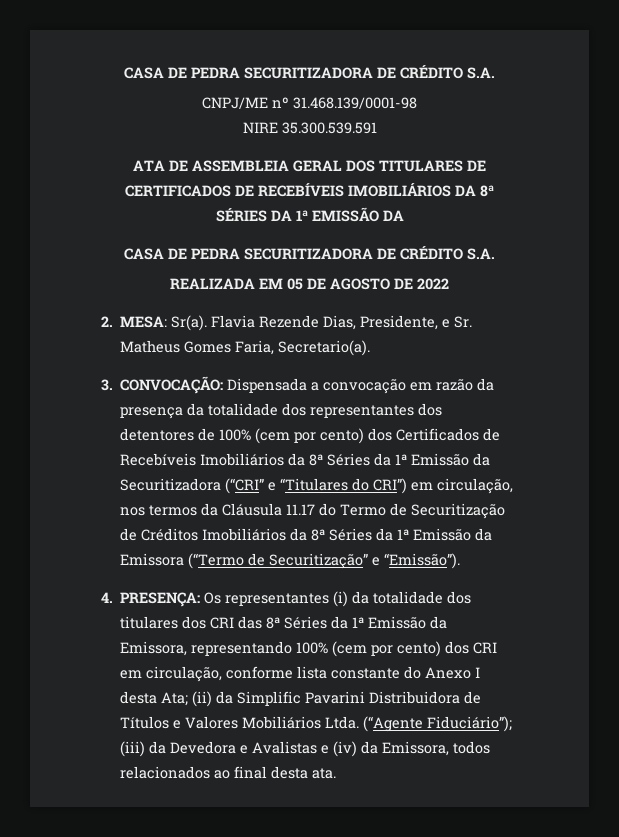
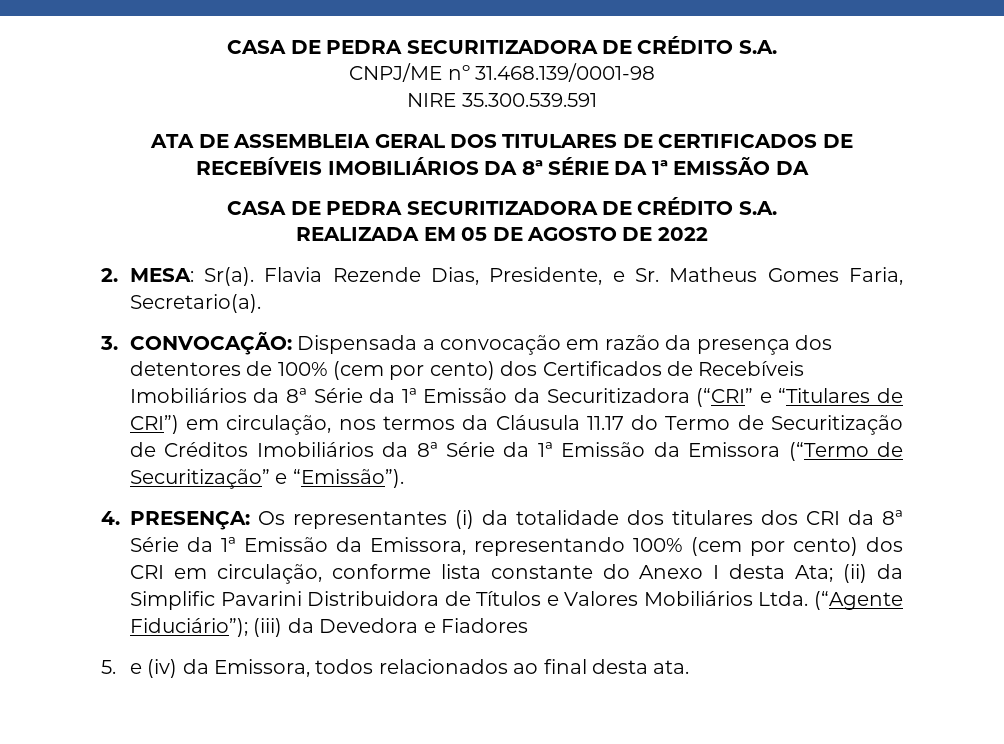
- ATA DE ASSEMBLEIA GERAL DOS TITULARES DE CERTIFICADOS DE RECEBÍVEIS IMOBILIÁRIOS DA 8ª SÉRIES DA 1ª EMISSÃO DA
+ ATA DE ASSEMBLEIA GERAL DOS TITULARES DE CERTIFICADOS DE RECEBÍVEIS IMOBILIÁRIOS DA 8ª SÉRIE DA 1ª EMISSÃO DA
- 3. CONVOCAÇÃO: Dispensada a convocação em razão da presença da totalidade dos representantes dos detentores de 100% (cem por cento) dos Certificados de Recebíveis Imobiliários da 8ª Séries da 1ª Emissão da Securitizadora (“CRI” e “Titulares do CRI”) em circulação, nos termos da Cláusula 11.17 do Termo de Securitização de Créditos Imobiliários da 8ª Séries da 1ª Emissão da Emissora (“Termo de Securitização” e “Emissão”).
+ 3. CONVOCAÇÃO: Dispensada a convocação em razão da presença dos detentores de 100% (cem por cento) dos Certificados de Recebíveis Imobiliários da 8ª Série da 1ª Emissão da Securitizadora (“CRI” e “Titulares de CRI”) em circulação, nos termos da Cláusula 11.17 do Termo de Securitização de Créditos Imobiliários da 8ª Série da 1ª Emissão da Emissora (“Termo de Securitização” e “Emissão”).
- 4. PRESENÇA: Os representantes (i) da totalidade dos titulares dos CRI das 8ª Séries da 1ª Emissão da Emissora, representando 100% (cem por cento) dos CRI em circulação, conforme lista constante do Anexo I desta Ata; (ii) da Simplific Pavarini Distribuidora de Títulos e Valores Mobiliários Ltda.
+ 4. PRESENÇA: Os representantes (i) da totalidade dos titulares dos CRI da 8ª Série da 1ª Emissão da Emissora, representando 100% (cem por cento) dos CRI em circulação, conforme lista constante do Anexo I desta Ata; (ii) da Simplific Pavarini Distribuidora de Títulos e Valores Mobiliários Ltda.
- (“Agente Fiduciário”); (iii) da Devedora e Avalistas e (iv) da Emissora, todos relacionados ao final desta ata.
+ (“Agente Fiduciário”); (iii) da Devedora e Fiadores
+ 5. e (iv) da Emissora, todos relacionados ao final desta ata.

